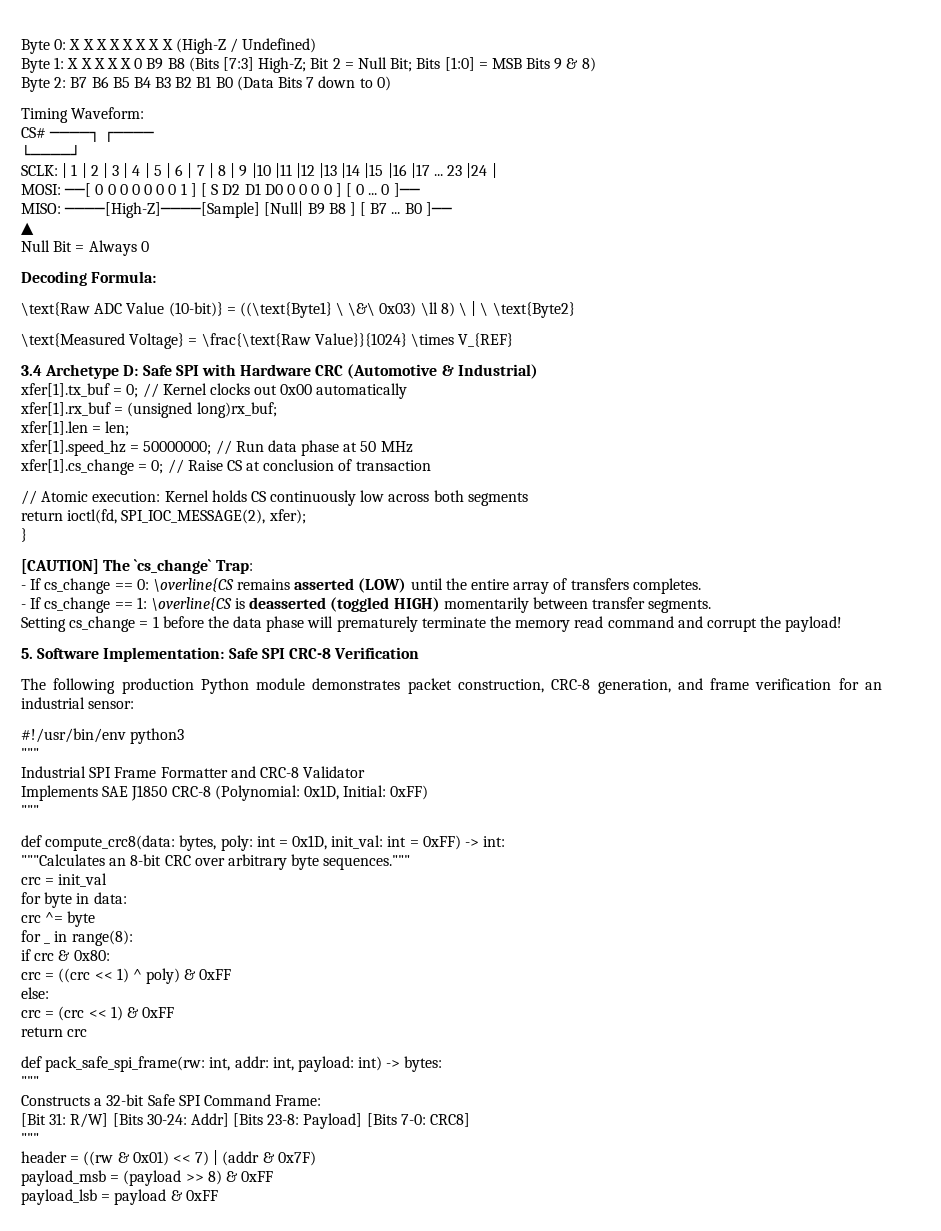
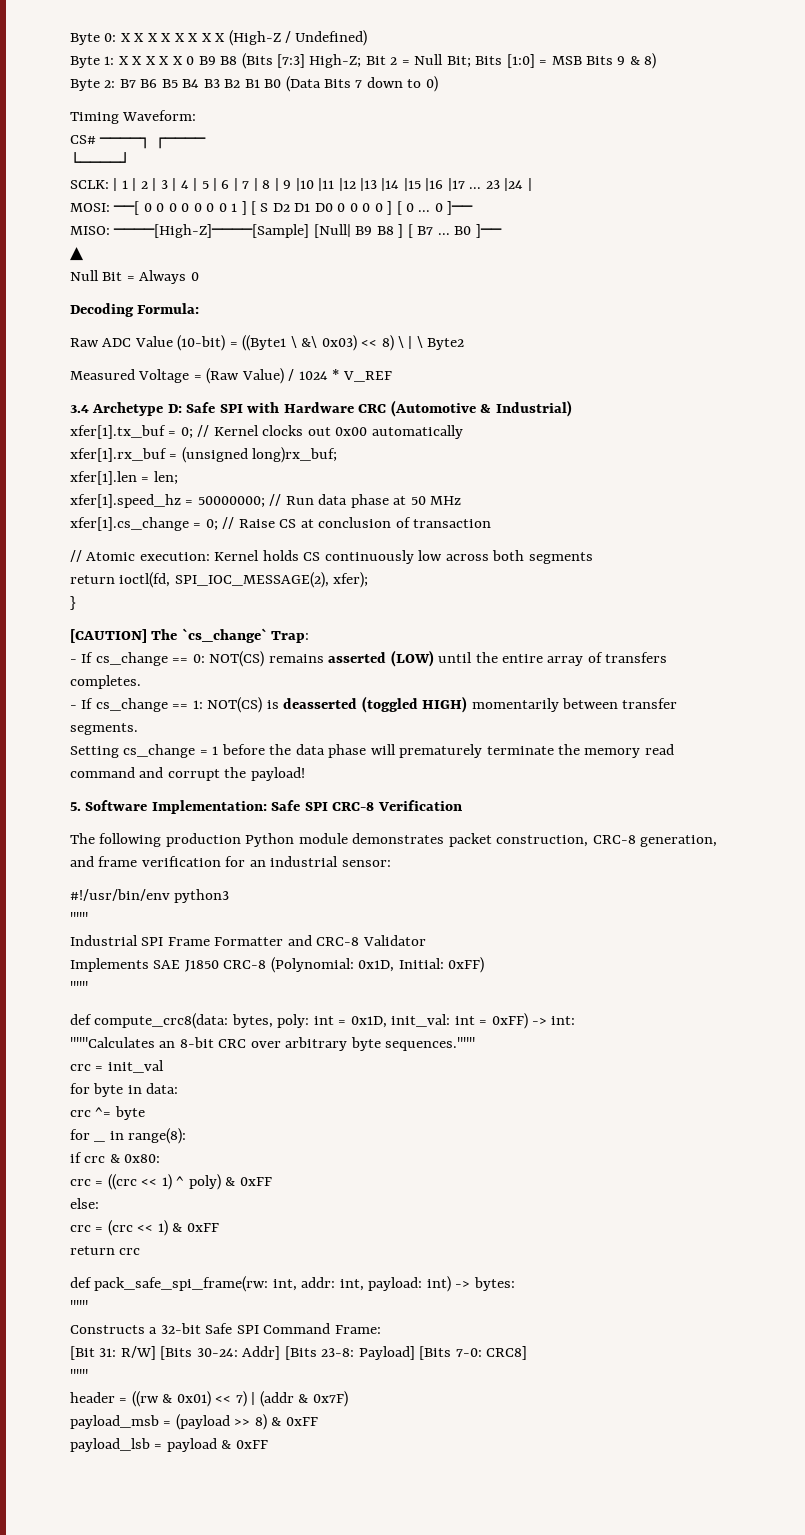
- \text{Raw ADC Value (10-bit)} = ((\text{Byte1} \ \&\ 0x03) \ll 8) \ | \ \text{Byte2}
- \text{Measured Voltage} = \frac{\text{Raw Value}}{1024} \times V_{REF}
+ Raw ADC Value (10-bit) = ((Byte1 \ &\ 0x03) << 8) \ | \ Byte2
+ Measured Voltage = (Raw Value) / 1024 * V_REF
- - If cs_change == 0: \overline{CS remains asserted (LOW) until the entire array of transfers completes.
+ - If cs_change == 0: NOT(CS) remains asserted (LOW) until the entire array of transfers completes.
- - If cs_change == 1: \overline{CS is deasserted (toggled HIGH) momentarily between transfer segments.
+ - If cs_change == 1: NOT(CS) is deasserted (toggled HIGH) momentarily between transfer segments.

